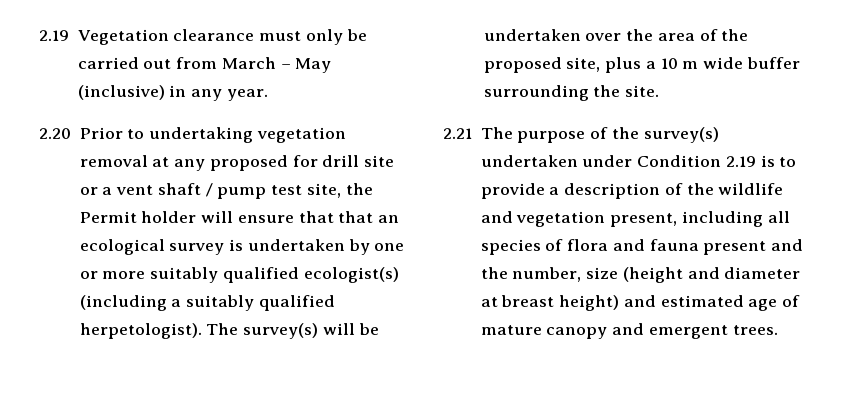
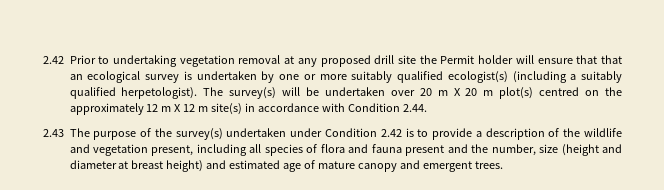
- 2.19 Vegetation clearance must only be carried out from March – May (inclusive) in any year.
- 2.20 Prior to undertaking vegetation removal at any proposed for drill site or a vent shaft / pump test site, the Permit holder will ensure that that an ecological survey is undertaken by one or more suitably qualified ecologist(s) (including a suitably qualified herpetologist).
+ 2.42 Prior to undertaking vegetation removal at any proposed drill site the Permit holder will ensure that that an ecological survey is undertaken by one or more suitably qualified ecologist(s) (including a suitably qualified herpetologist).
- The survey(s) will be undertaken over the area of the proposed site, plus a 10 m wide buffer surrounding the site.
- 2.21 The purpose of the survey(s) undertaken under Condition 2.19 is to provide a description of the wildlife and vegetation present, including all species of flora and fauna present and the number, size (height and diameter at breast height) and estimated age of mature canopy and emergent trees.
+ The survey(s) will be undertaken over 20 m X 20 m plot(s) centred on the approximately 12 m X 12 m site(s) in accordance with Condition 2.44.
+ 2.43 The purpose of the survey(s) undertaken under Condition 2.42 is to provide a description of the wildlife and vegetation present, including all species of flora and fauna present and the number, size (height and diameter at breast height) and estimated age of mature canopy and emergent trees.

